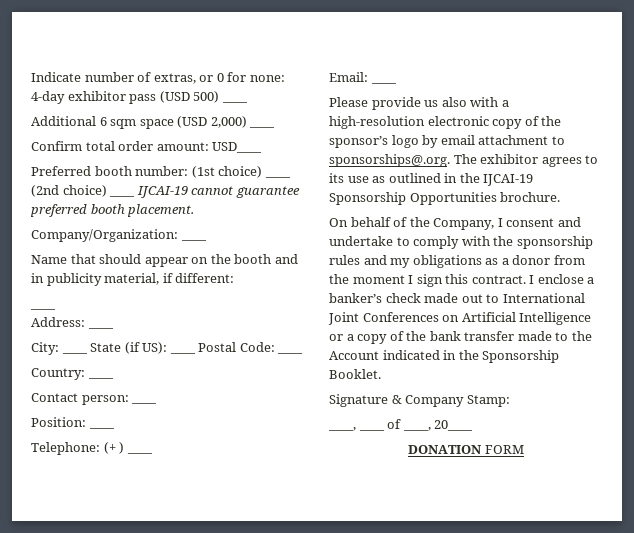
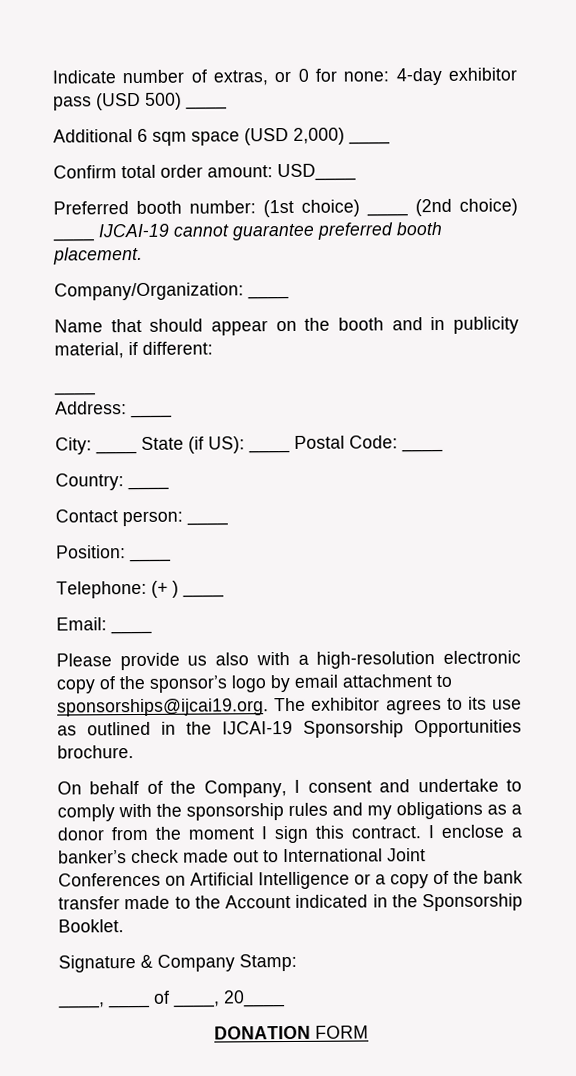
- Please provide us also with a high-resolution electronic copy of the sponsor’s logo by email attachment to sponsorships@.org. The exhibitor agrees to its use as outlined in the IJCAI-19 Sponsorship Opportunities brochure.
+ Please provide us also with a high-resolution electronic copy of the sponsor’s logo by email attachment to sponsorships@ijcai19.org. The exhibitor agrees to its use as outlined in the IJCAI-19 Sponsorship Opportunities brochure.

